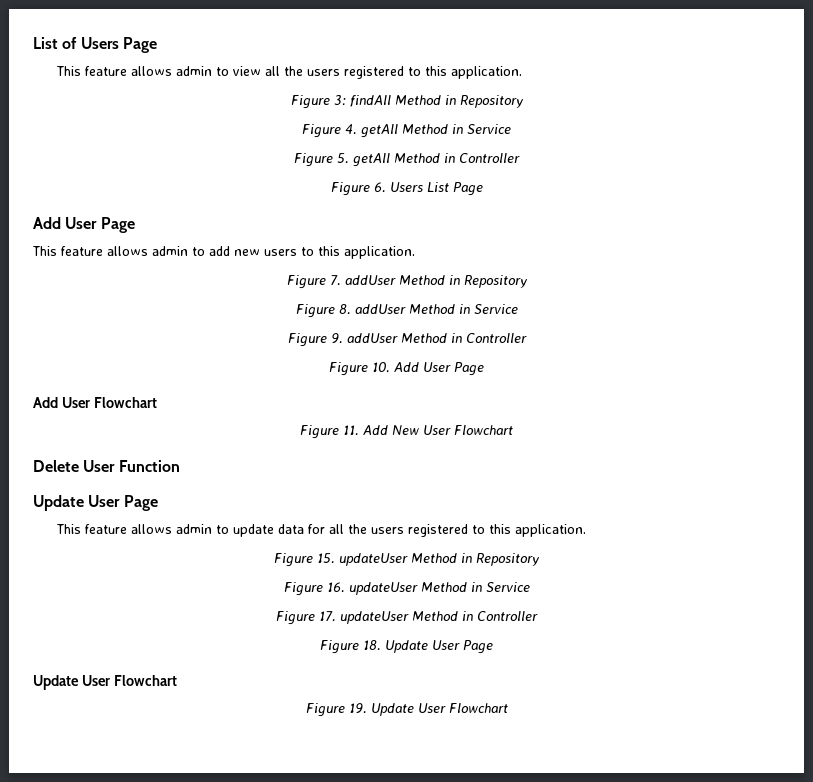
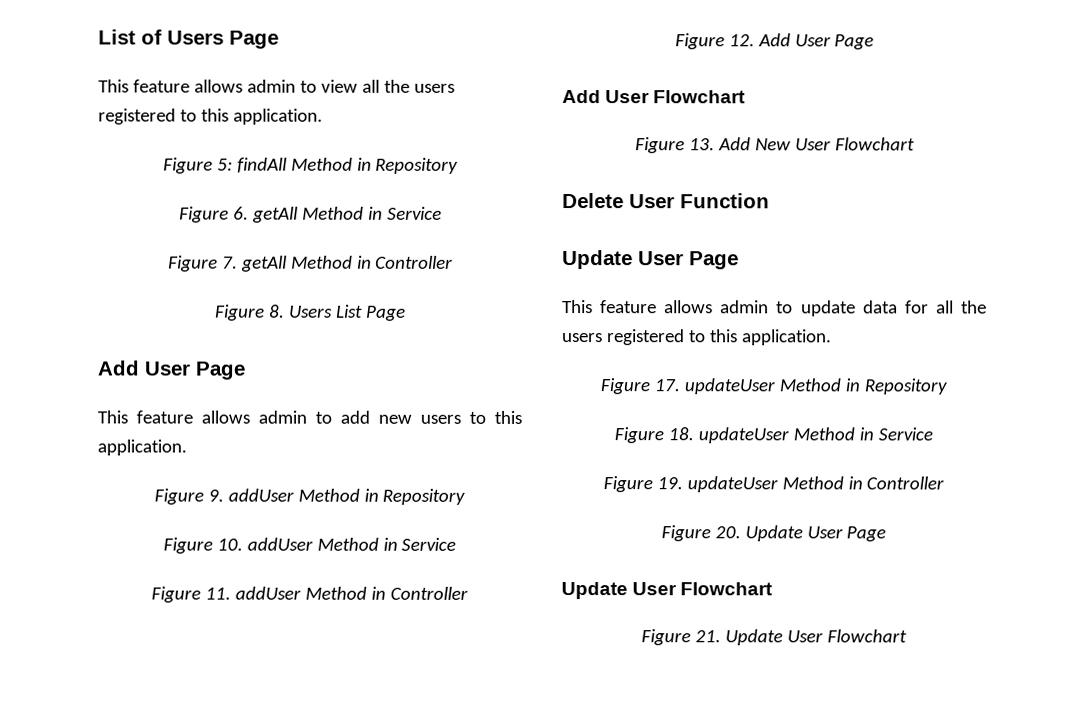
- Figure 3: findAll Method in Repository
+ Figure 5: findAll Method in Repository
- Figure 4. getAll Method in Service
+ Figure 6. getAll Method in Service
- Figure 5. getAll Method in Controller
+ Figure 7. getAll Method in Controller
- Figure 6. Users List Page
+ Figure 8. Users List Page
- Figure 7. addUser Method in Repository
+ Figure 9. addUser Method in Repository
- Figure 8. addUser Method in Service
+ Figure 10. addUser Method in Service
- Figure 9. addUser Method in Controller
+ Figure 11. addUser Method in Controller
- Figure 10. Add User Page
+ Figure 12. Add User Page
- Figure 11. Add New User Flowchart
+ Figure 13. Add New User Flowchart
- Figure 15. updateUser Method in Repository
+ Figure 17. updateUser Method in Repository
- Figure 16. updateUser Method in Service
+ Figure 18. updateUser Method in Service
- Figure 17. updateUser Method in Controller
+ Figure 19. updateUser Method in Controller
- Figure 18. Update User Page
+ Figure 20. Update User Page
- Figure 19. Update User Flowchart
+ Figure 21. Update User Flowchart

